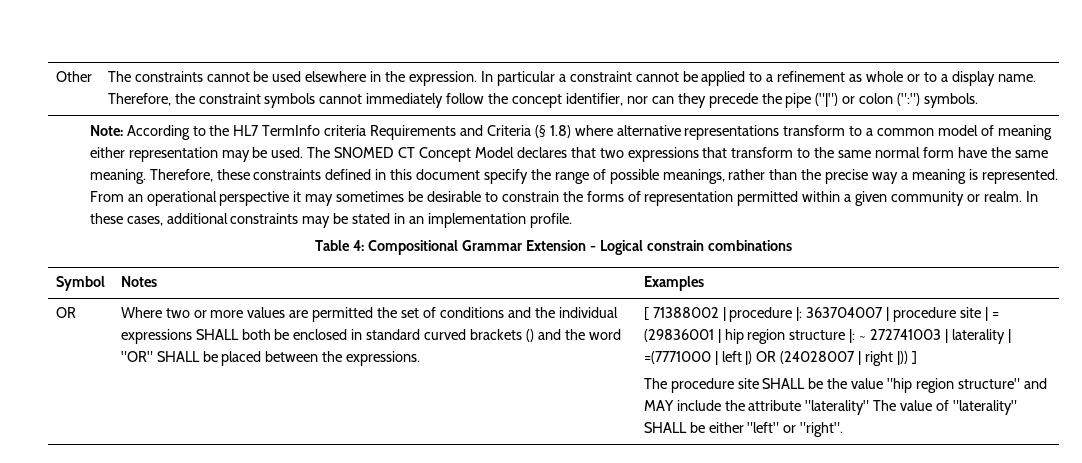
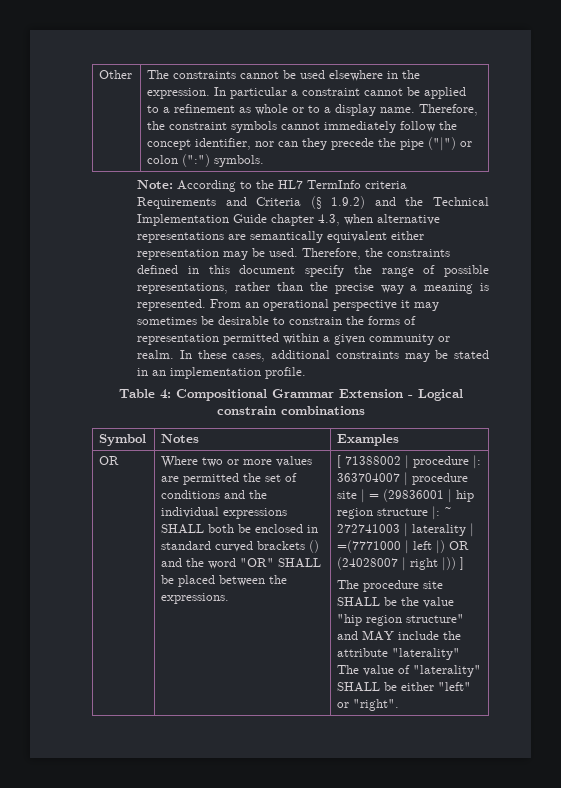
- Note: According to the HL7 TermInfo criteria Requirements and Criteria (§ 1.8) where alternative representations transform to a common model of meaning either representation may be used.
+ Note: According to the HL7 TermInfo criteria Requirements and Criteria (§ 1.9.2) and the Technical Implementation Guide chapter 4.3, when alternative representations are semantically equivalent either representation may be used.
- The SNOMED CT Concept Model declares that two expressions that transform to the same normal form have the same meaning. Therefore, these constraints defined in this document specify the range of possible meanings, rather than the precise way a meaning is represented.
+ Therefore, the constraints defined in this document specify the range of possible representations, rather than the precise way a meaning is represented.

